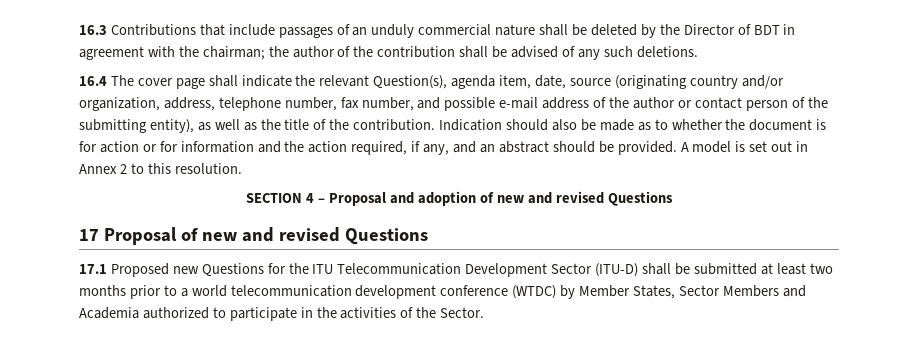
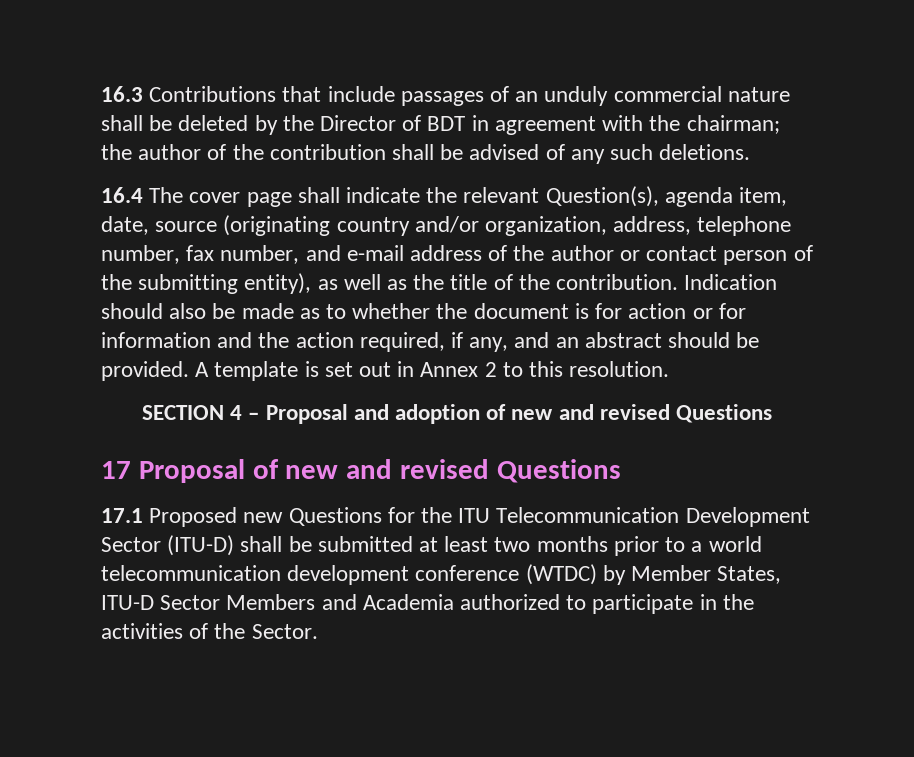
- 16.4 The cover page shall indicate the relevant Question(s), agenda item, date, source (originating country and/or organization, address, telephone number, fax number, and possible e-mail address of the author or contact person of the submitting entity), as well as the title of the contribution.
+ 16.4 The cover page shall indicate the relevant Question(s), agenda item, date, source (originating country and/or organization, address, telephone number, fax number, and e-mail address of the author or contact person of the submitting entity), as well as the title of the contribution.
- A model is set out in Annex 2 to this resolution.
+ A template is set out in Annex 2 to this resolution.
- 17.1 Proposed new Questions for the ITU Telecommunication Development Sector (ITU-D) shall be submitted at least two months prior to a world telecommunication development conference (WTDC) by Member States, Sector Members and Academia authorized to participate in the activities of the Sector.
+ 17.1 Proposed new Questions for the ITU Telecommunication Development Sector (ITU-D) shall be submitted at least two months prior to a world telecommunication development conference (WTDC) by Member States, ITU-D Sector Members and Academia authorized to participate in the activities of the Sector.

